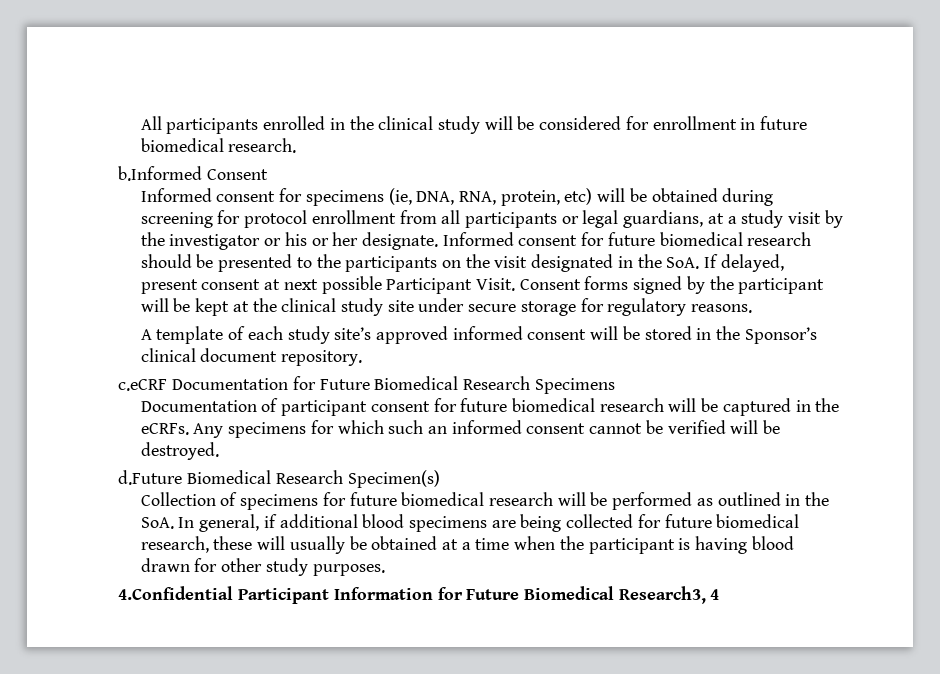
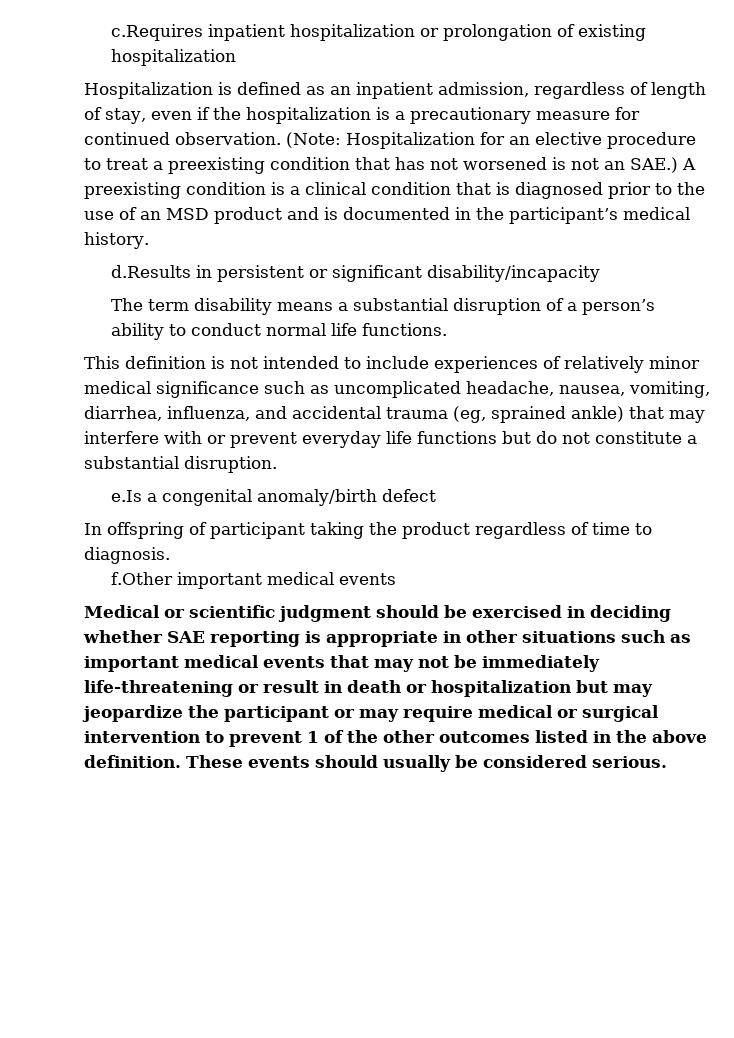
- All participants enrolled in the clinical study will be considered for enrollment in future biomedical research.
- b.Informed Consent
- Informed consent for specimens (ie, DNA, RNA, protein, etc) will be obtained during screening for protocol enrollment from all participants or legal guardians, at a study visit by the investigator or his or her designate. Informed consent for future biomedical research should be presented to the participants on the visit designated in the SoA. If delayed, present consent at next possible Participant Visit. Consent forms signed by the participant will be kept at the clinical study site under secure storage for regulatory reasons.
- A template of each study site’s approved informed consent will be stored in the Sponsor’s clinical document repository.
- c.eCRF Documentation for Future Biomedical Research Specimens
- Documentation of participant consent for future biomedical research will be captured in the eCRFs. Any specimens for which such an informed consent cannot be verified will be destroyed.
- d.Future Biomedical Research Specimen(s)
- Collection of specimens for future biomedical research will be performed as outlined in the SoA. In general, if additional blood specimens are being collected for future biomedical research, these will usually be obtained at a time when the participant is having blood drawn for other study purposes.
- 4.Confidential Participant Information for Future Biomedical Research3, 4
+ c.Requires inpatient hospitalization or prolongation of existing hospitalization
+ Hospitalization is defined as an inpatient admission, regardless of length of stay, even if the hospitalization is a precautionary measure for continued observation. (Note: Hospitalization for an elective procedure to treat a preexisting condition that has not worsened is not an SAE.) A preexisting condition is a clinical condition that is diagnosed prior to the use of an MSD product and is documented in the participant’s medical history.
+ d.Results in persistent or significant disability/incapacity
+ The term disability means a substantial disruption of a person’s ability to conduct normal life functions.
+ This definition is not intended to include experiences of relatively minor medical significance such as uncomplicated headache, nausea, vomiting, diarrhea, influenza, and accidental trauma (eg, sprained ankle) that may interfere with or prevent everyday life functions but do not constitute a substantial disruption.
+ e.Is a congenital anomaly/birth defect
+ In offspring of participant taking the product regardless of time to diagnosis.
+ f.Other important medical events
+ Medical or scientific judgment should be exercised in deciding whether SAE reporting is appropriate in other situations such as important medical events that may not be immediately life-threatening or result in death or hospitalization but may jeopardize the participant or may require medical or surgical intervention to prevent 1 of the other outcomes listed in the above definition. These events should usually be considered serious.

